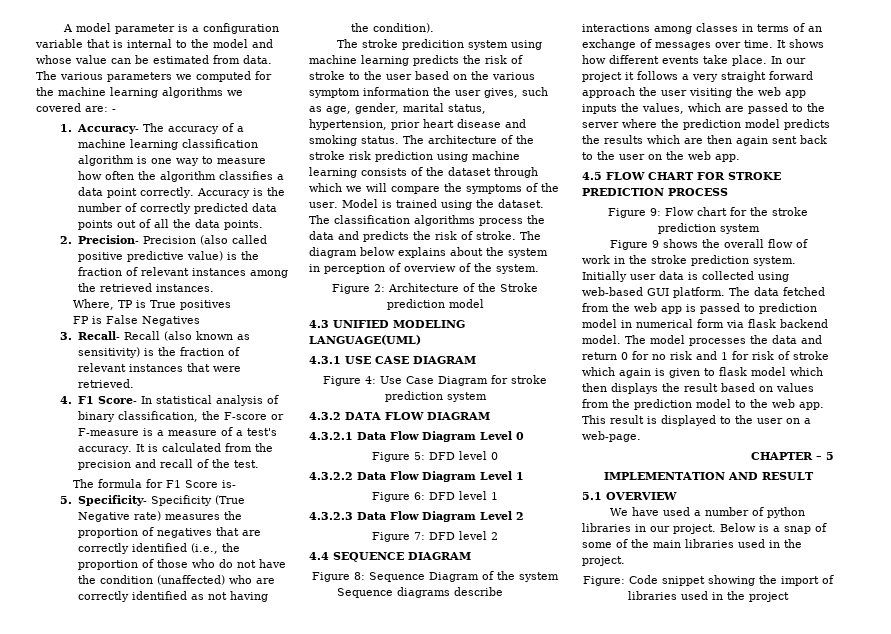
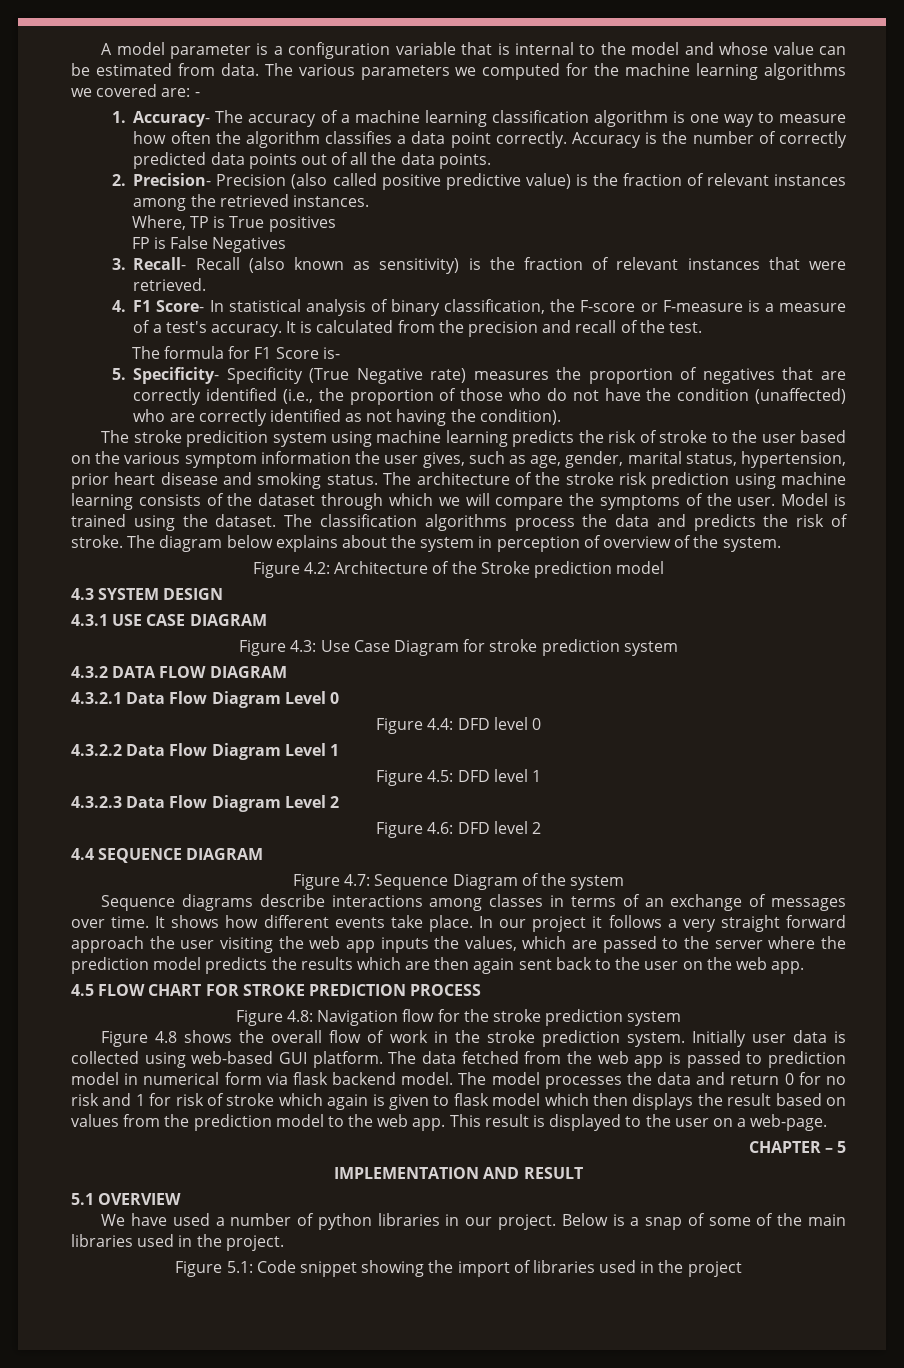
- Figure 2: Architecture of the Stroke prediction model
+ Figure 4.2: Architecture of the Stroke prediction model
- 4.3 UNIFIED MODELING LANGUAGE(UML)
+ 4.3 SYSTEM DESIGN
- Figure 4: Use Case Diagram for stroke prediction system
+ Figure 4.3: Use Case Diagram for stroke prediction system
- Figure 5: DFD level 0
+ Figure 4.4: DFD level 0
- Figure 6: DFD level 1
+ Figure 4.5: DFD level 1
- Figure 7: DFD level 2
+ Figure 4.6: DFD level 2
- Figure 8: Sequence Diagram of the system
+ Figure 4.7: Sequence Diagram of the system
- Figure 9: Flow chart for the stroke prediction system
+ Figure 4.8: Navigation flow for the stroke prediction system
- Figure 9 shows the overall flow of work in the stroke prediction system.
+ Figure 4.8 shows the overall flow of work in the stroke prediction system.
- Figure: Code snippet showing the import of libraries used in the project
+ Figure 5.1: Code snippet showing the import of libraries used in the project

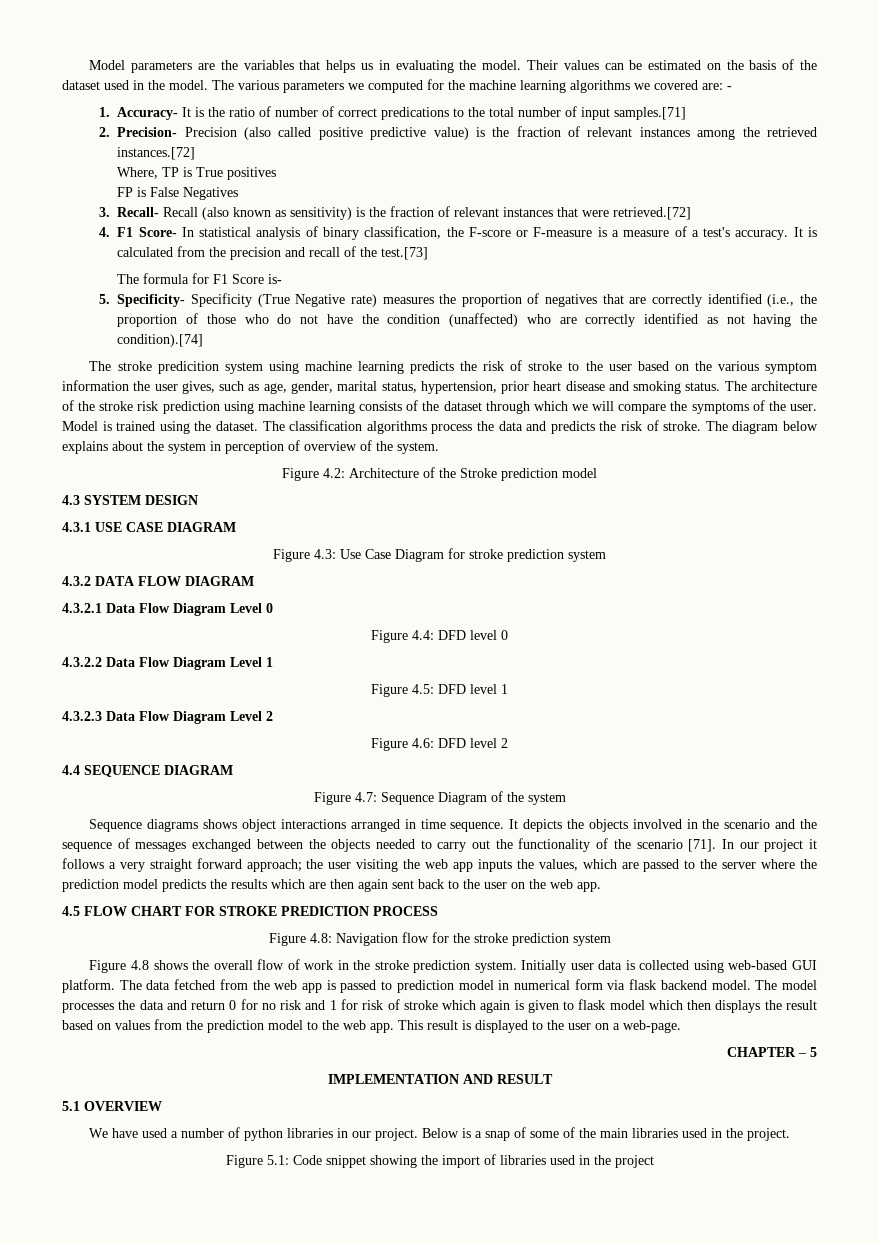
- A model parameter is a configuration variable that is internal to the model and whose value can be estimated from data.
+ Model parameters are the variables that helps us in evaluating the model. Their values can be estimated on the basis of the dataset used in the model.
- 1. Accuracy- The accuracy of a machine learning classification algorithm is one way to measure how often the algorithm classifies a data point correctly. Accuracy is the number of correctly predicted data points out of all the data points.
+ 1. Accuracy- It is the ratio of number of correct predications to the total number of input samples.[71]
- 2. Precision- Precision (also called positive predictive value) is the fraction of relevant instances among the retrieved instances.
+ 2. Precision- Precision (also called positive predictive value) is the fraction of relevant instances among the retrieved instances.[72]
- 3. Recall- Recall (also known as sensitivity) is the fraction of relevant instances that were retrieved.
+ 3. Recall- Recall (also known as sensitivity) is the fraction of relevant instances that were retrieved.[72]
- It is calculated from the precision and recall of the test.
+ It is calculated from the precision and recall of the test.[73]
- 5. Specificity- Specificity (True Negative rate) measures the proportion of negatives that are correctly identified (i.e., the proportion of those who do not have the condition (unaffected) who are correctly identified as not having the condition).
+ 5. Specificity- Specificity (True Negative rate) measures the proportion of negatives that are correctly identified (i.e., the proportion of those who do not have the condition (unaffected) who are correctly identified as not having the condition).[74]
- Sequence diagrams describe interactions among classes in terms of an exchange of messages over time. It shows how different events take place.
+ Sequence diagrams shows object interactions arranged in time sequence. It depicts the objects involved in the scenario and the sequence of messages exchanged between the objects needed to carry out the functionality of the scenario [71].
- In our project it follows a very straight forward approach the user visiting the web app inputs the values, which are passed to the server where the prediction model predicts the results which are then again sent back to the user on the web app.
+ In our project it follows a very straight forward approach; the user visiting the web app inputs the values, which are passed to the server where the prediction model predicts the results which are then again sent back to the user on the web app.

